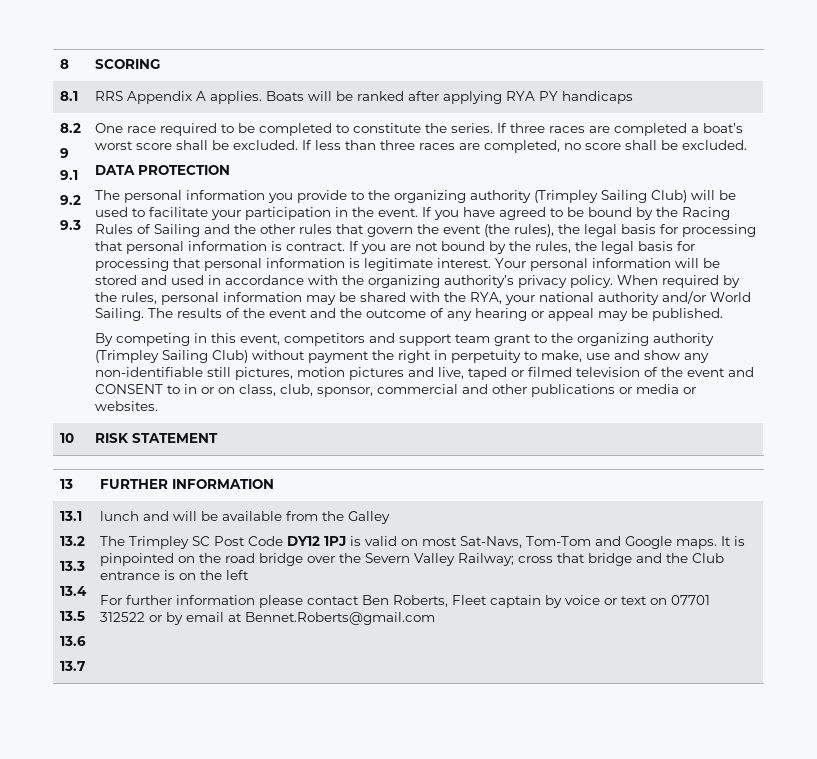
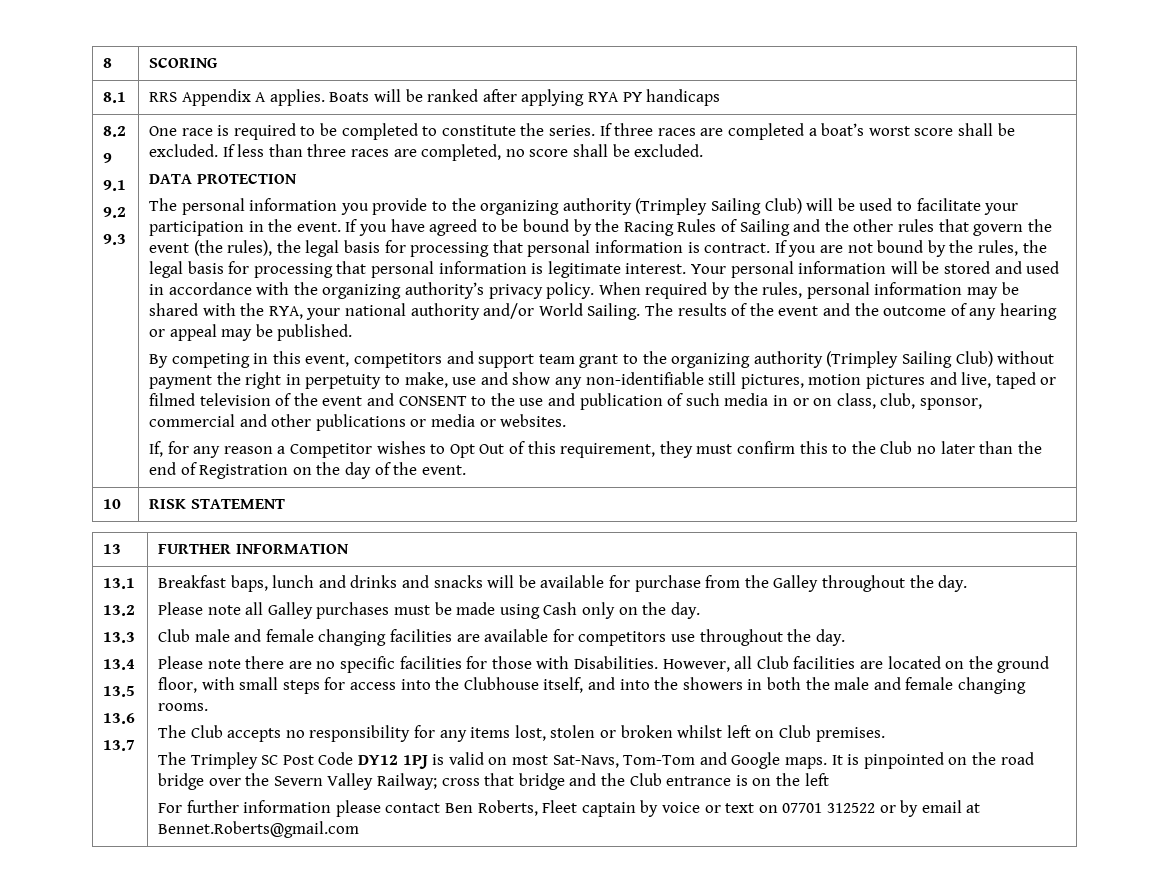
- One race required to be completed to constitute the series.
+ One race is required to be completed to constitute the series.
- By competing in this event, competitors and support team grant to the organizing authority (Trimpley Sailing Club) without payment the right in perpetuity to make, use and show any non-identifiable still pictures, motion pictures and live, taped or filmed television of the event and CONSENT to in or on class, club, sponsor, commercial and other publications or media or websites.
+ By competing in this event, competitors and support team grant to the organizing authority (Trimpley Sailing Club) without payment the right in perpetuity to make, use and show any non-identifiable still pictures, motion pictures and live, taped or filmed television of the event and CONSENT to the use and publication of such media in or on class, club, sponsor, commercial and other publications or media or websites.
+ If, for any reason a Competitor wishes to Opt Out of this requirement, they must confirm this to the Club no later than the end of Registration on the day of the event.
- lunch and will be available from the Galley
+ Breakfast baps, lunch and drinks and snacks will be available for purchase from the Galley throughout the day.
+ Please note all Galley purchases must be made using Cash only on the day.
+ Club male and female changing facilities are available for competitors use throughout the day.
+ Please note there are no specific facilities for those with Disabilities. However, all Club facilities are located on the ground floor, with small steps for access into the Clubhouse itself, and into the showers in both the male and female changing rooms.
+ The Club accepts no responsibility for any items lost, stolen or broken whilst left on Club premises.

